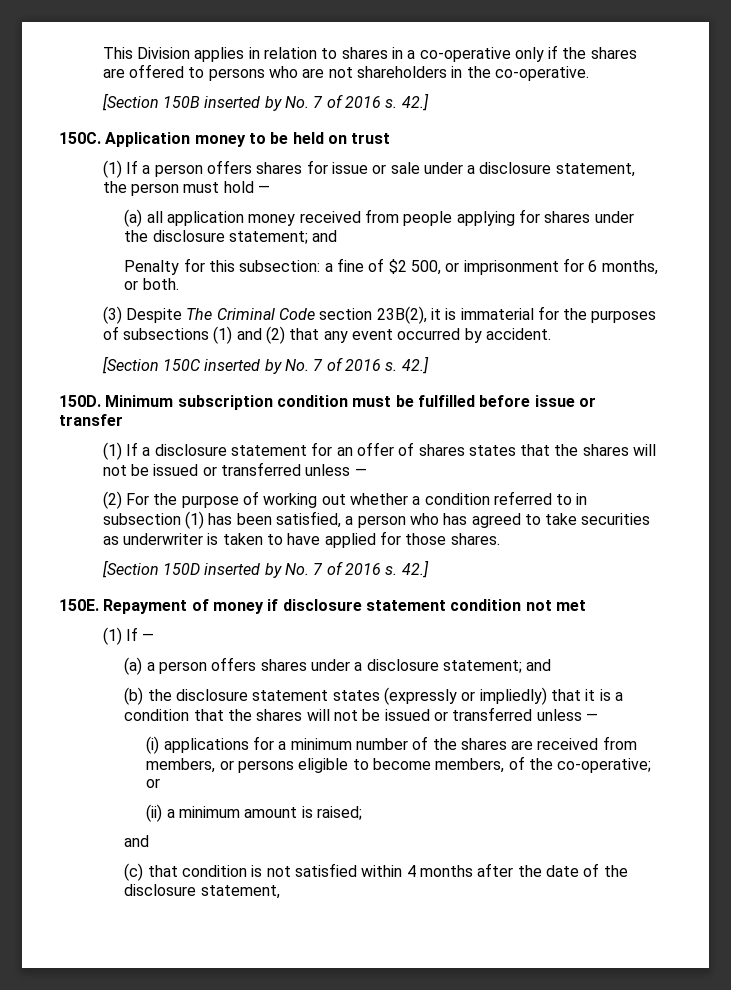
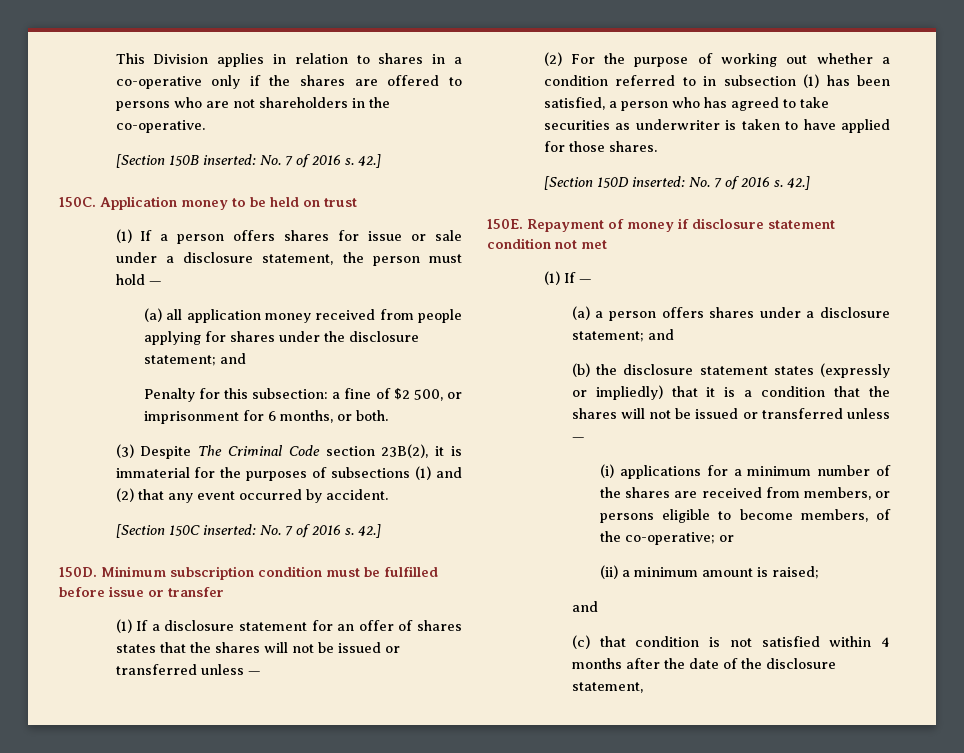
- [Section 150B inserted by No. 7 of 2016 s.
+ [Section 150B inserted: No. 7 of 2016 s.
- [Section 150C inserted by No. 7 of 2016 s.
+ [Section 150C inserted: No. 7 of 2016 s.
- [Section 150D inserted by No. 7 of 2016 s.
+ [Section 150D inserted: No. 7 of 2016 s.

